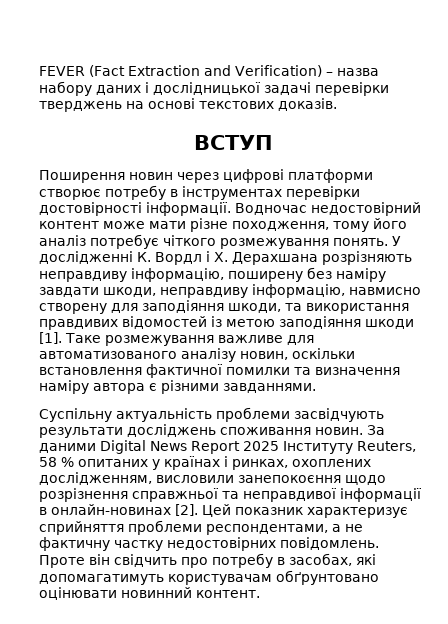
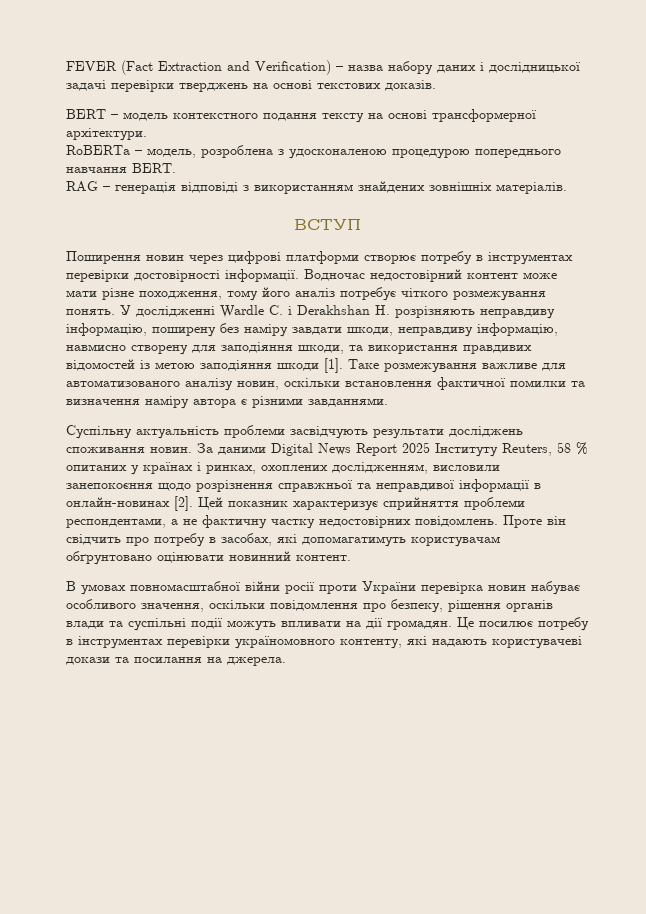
+ BERT – модель контекстного подання тексту на основі трансформерної архітектури.
+ RoBERTa – модель, розроблена з удосконаленою процедурою попереднього навчання BERT.
+ RAG – генерація відповіді з використанням знайдених зовнішніх матеріалів.
- У дослідженні К. Вордл і Х. Дерахшана розрізняють неправдиву інформацію, поширену без наміру завдати шкоди, неправдиву інформацію, навмисно створену для заподіяння шкоди, та використання правдивих відомостей із метою заподіяння шкоди [1].
+ У дослідженні Wardle C. і Derakhshan H. розрізняють неправдиву інформацію, поширену без наміру завдати шкоди, неправдиву інформацію, навмисно створену для заподіяння шкоди, та використання правдивих відомостей із метою заподіяння шкоди [1].
+ В умовах повномасштабної війни росії проти України перевірка новин набуває особливого значення, оскільки повідомлення про безпеку, рішення органів влади та суспільні події можуть впливати на дії громадян. Це посилює потребу в інструментах перевірки україномовного контенту, які надають користувачеві докази та посилання на джерела.

